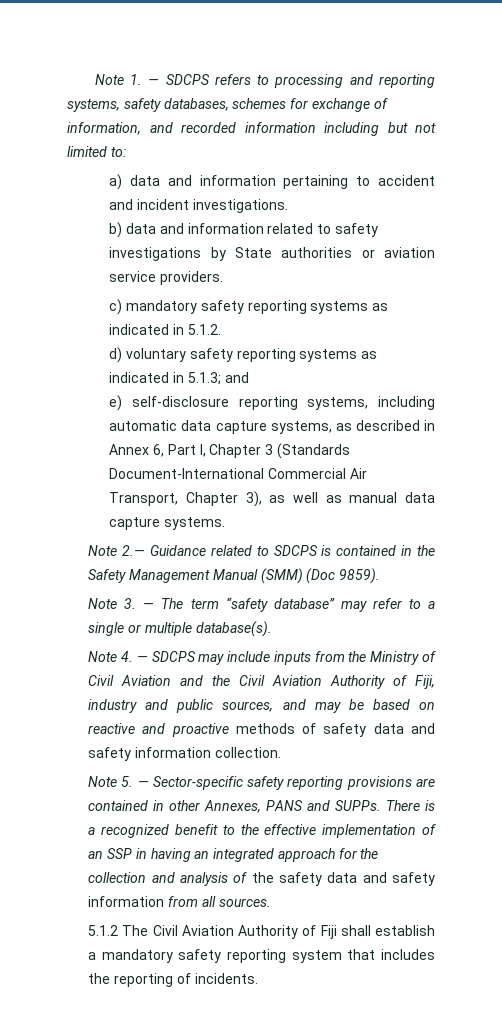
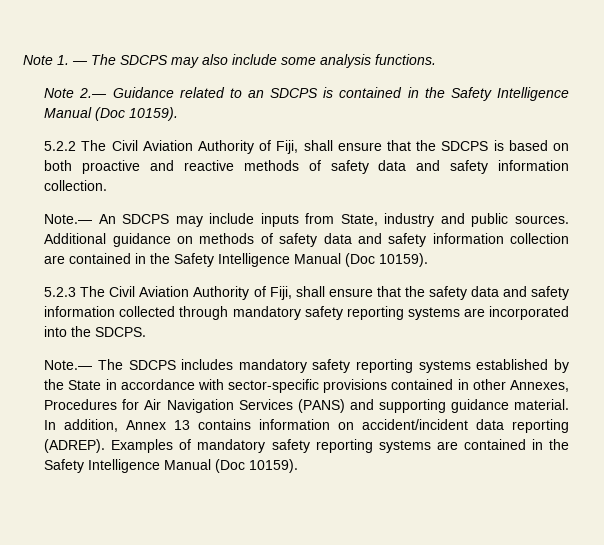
- Note 1. — SDCPS refers to processing and reporting systems, safety databases, schemes for exchange of information, and recorded information including but not limited to:
- a) data and information pertaining to accident and incident investigations.
- b) data and information related to safety investigations by State authorities or aviation service providers.
- c) mandatory safety reporting systems as indicated in 5.1.2.
- d) voluntary safety reporting systems as indicated in 5.1.3; and
- e) self-disclosure reporting systems, including automatic data capture systems, as described in Annex 6, Part I, Chapter 3 (Standards Document-International Commercial Air Transport, Chapter 3), as well as manual data capture systems.
+ Note 1. — The SDCPS may also include some analysis functions.
- Note 2.— Guidance related to SDCPS is contained in the Safety Management Manual (SMM) (Doc 9859).
- Note 3. — The term “safety database” may refer to a single or multiple database(s).
- Note 4. — SDCPS may include inputs from the Ministry of Civil Aviation and the Civil Aviation Authority of Fiji, industry and public sources, and may be based on reactive and proactive methods of safety data and safety information collection.
+ Note 2.— Guidance related to an SDCPS is contained in the Safety Intelligence Manual (Doc 10159).
+ 5.2.2 The Civil Aviation Authority of Fiji, shall ensure that the SDCPS is based on both proactive and reactive methods of safety data and safety information collection.
- Note 5. — Sector-specific safety reporting provisions are contained in other Annexes, PANS and SUPPs. There is a recognized benefit to the effective implementation of an SSP in having an integrated approach for the collection and analysis of the safety data and safety information from all sources.
- 5.1.2 The Civil Aviation Authority of Fiji shall establish a mandatory safety reporting system that includes the reporting of incidents.
+ Note.— An SDCPS may include inputs from State, industry and public sources. Additional guidance on methods of safety data and safety information collection are contained in the Safety Intelligence Manual (Doc 10159).
+ 5.2.3 The Civil Aviation Authority of Fiji, shall ensure that the safety data and safety information collected through mandatory safety reporting systems are incorporated into the SDCPS.
+ Note.— The SDCPS includes mandatory safety reporting systems established by the State in accordance with sector-specific provisions contained in other Annexes, Procedures for Air Navigation Services (PANS) and supporting guidance material. In addition, Annex 13 contains information on accident/incident data reporting (ADREP). Examples of mandatory safety reporting systems are contained in the Safety Intelligence Manual (Doc 10159).

